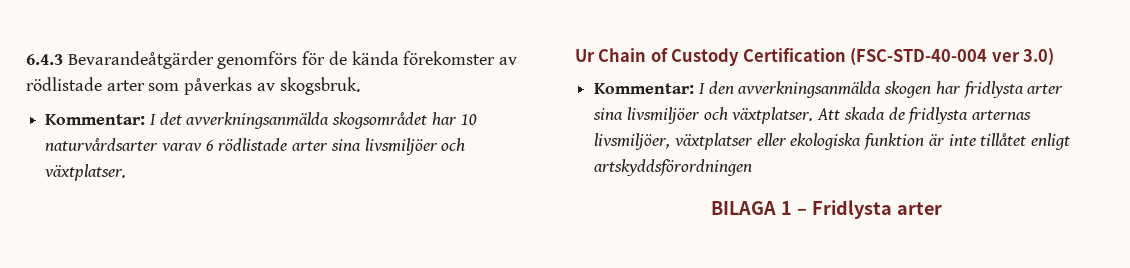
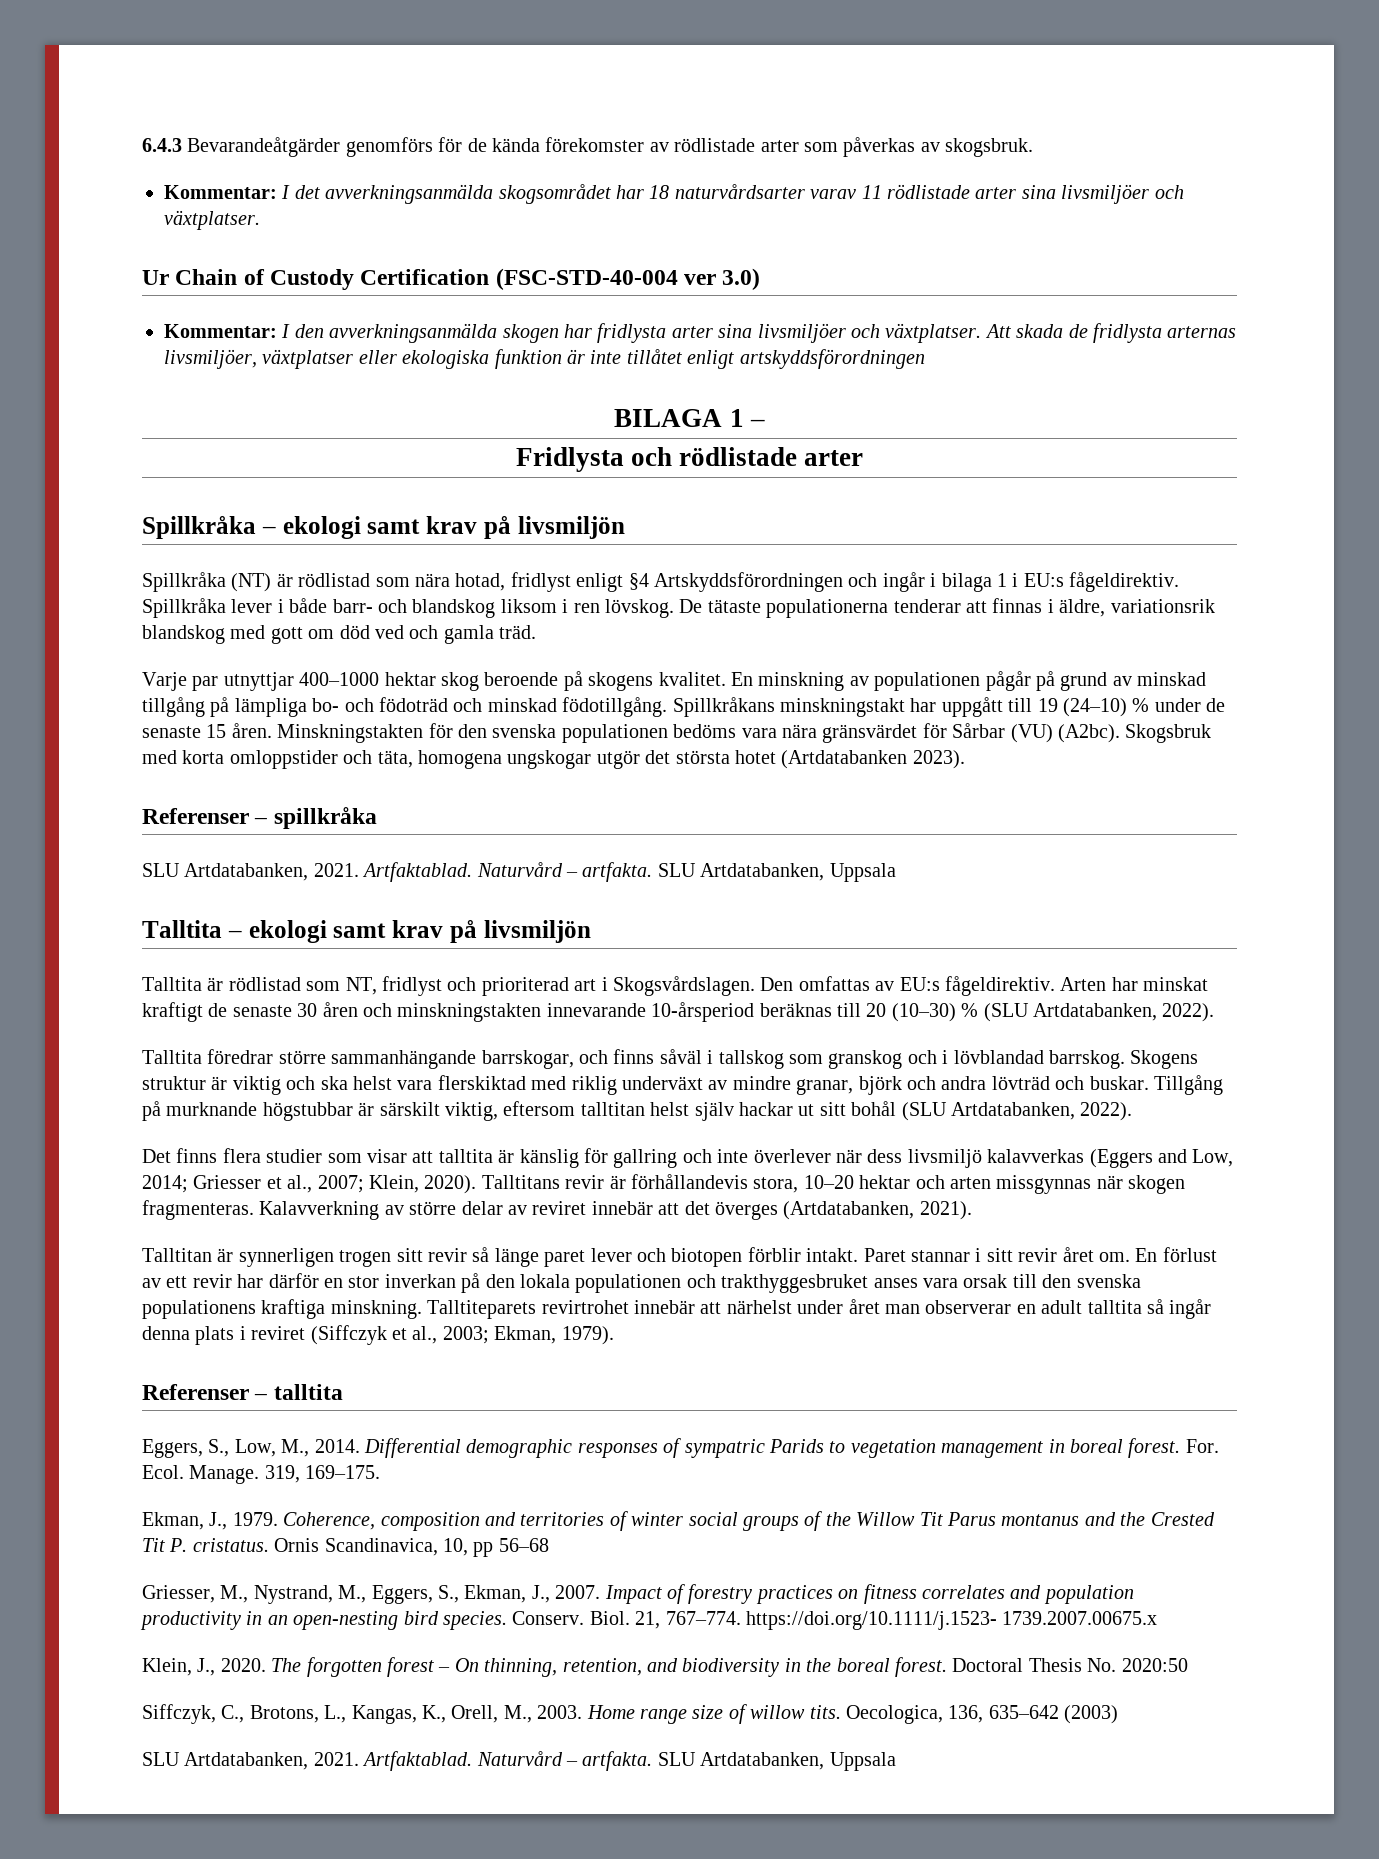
- Kommentar: I det avverkningsanmälda skogsområdet har 10 naturvårdsarter varav 6 rödlistade arter sina livsmiljöer och växtplatser.
+ Kommentar: I det avverkningsanmälda skogsområdet har 18 naturvårdsarter varav 11 rödlistade arter sina livsmiljöer och växtplatser.
- BILAGA 1 – Fridlysta arter
+ BILAGA 1 –
+ Fridlysta och rödlistade arter
+ Spillkråka – ekologi samt krav på livsmiljön
+ Spillkråka (NT) är rödlistad som nära hotad, fridlyst enligt §4 Artskyddsförordningen och ingår i bilaga 1 i EU:s fågeldirektiv. Spillkråka lever i både barr- och blandskog liksom i ren lövskog. De tätaste populationerna tenderar att finnas i äldre, variationsrik blandskog med gott om död ved och gamla träd.
+ Varje par utnyttjar 400–1000 hektar skog beroende på skogens kvalitet. En minskning av populationen pågår på grund av minskad tillgång på lämpliga bo- och födoträd och minskad födotillgång. Spillkråkans minskningstakt har uppgått till 19 (24–10) % under de senaste 15 åren. Minskningstakten för den svenska populationen bedöms vara nära gränsvärdet för Sårbar (VU) (A2bc). Skogsbruk med korta omloppstider och täta, homogena ungskogar utgör det största hotet (Artdatabanken 2023).
+ Referenser – spillkråka
+ SLU Artdatabanken, 2021. Artfaktablad. Naturvård – artfakta. SLU Artdatabanken, Uppsala
+ Talltita – ekologi samt krav på livsmiljön
+ Talltita är rödlistad som NT, fridlyst och prioriterad art i Skogsvårdslagen. Den omfattas av EU:s fågeldirektiv. Arten har minskat kraftigt de senaste 30 åren och minskningstakten innevarande 10-årsperiod beräknas till 20 (10–30) % (SLU Artdatabanken, 2022).
+ Talltita föredrar större sammanhängande barrskogar, och finns såväl i tallskog som granskog och i lövblandad barrskog. Skogens struktur är viktig och ska helst vara flerskiktad med riklig underväxt av mindre granar, björk och andra lövträd och buskar. Tillgång på murknande högstubbar är särskilt viktig, eftersom talltitan helst själv hackar ut sitt bohål (SLU Artdatabanken, 2022).
+ Det finns flera studier som visar att talltita är känslig för gallring och inte överlever när dess livsmiljö kalavverkas (Eggers and Low, 2014; Griesser et al., 2007; Klein, 2020). Talltitans revir är förhållandevis stora, 10–20 hektar och arten missgynnas när skogen fragmenteras. Kalavverkning av större delar av reviret innebär att det överges (Artdatabanken, 2021).
+ Talltitan är synnerligen trogen sitt revir så länge paret lever och biotopen förblir intakt. Paret stannar i sitt revir året om. En förlust av ett revir har därför en stor inverkan på den lokala populationen och trakthyggesbruket anses vara orsak till den svenska populationens kraftiga minskning. Talltiteparets revirtrohet innebär att närhelst under året man observerar en adult talltita så ingår denna plats i reviret (Siffczyk et al., 2003; Ekman, 1979).
+ Referenser – talltita
+ Eggers, S., Low, M., 2014. Differential demographic responses of sympatric Parids to vegetation management in boreal forest. For. Ecol. Manage. 319, 169–175.
+ Ekman, J., 1979. Coherence, composition and territories of winter social groups of the Willow Tit Parus montanus and the Crested Tit P. cristatus. Ornis Scandinavica, 10, pp 56–68
+ Griesser, M., Nystrand, M., Eggers, S., Ekman, J., 2007. Impact of forestry practices on fitness correlates and population productivity in an open-nesting bird species. Conserv. Biol. 21, 767–774. https://doi.org/10.1111/j.1523- 1739.2007.00675.x
+ Klein, J., 2020. The forgotten forest – On thinning, retention, and biodiversity in the boreal forest. Doctoral Thesis No. 2020:50
+ Siffczyk, C., Brotons, L., Kangas, K., Orell, M., 2003. Home range size of willow tits. Oecologica, 136, 635–642 (2003)
+ SLU Artdatabanken, 2021. Artfaktablad. Naturvård – artfakta. SLU Artdatabanken, Uppsala

